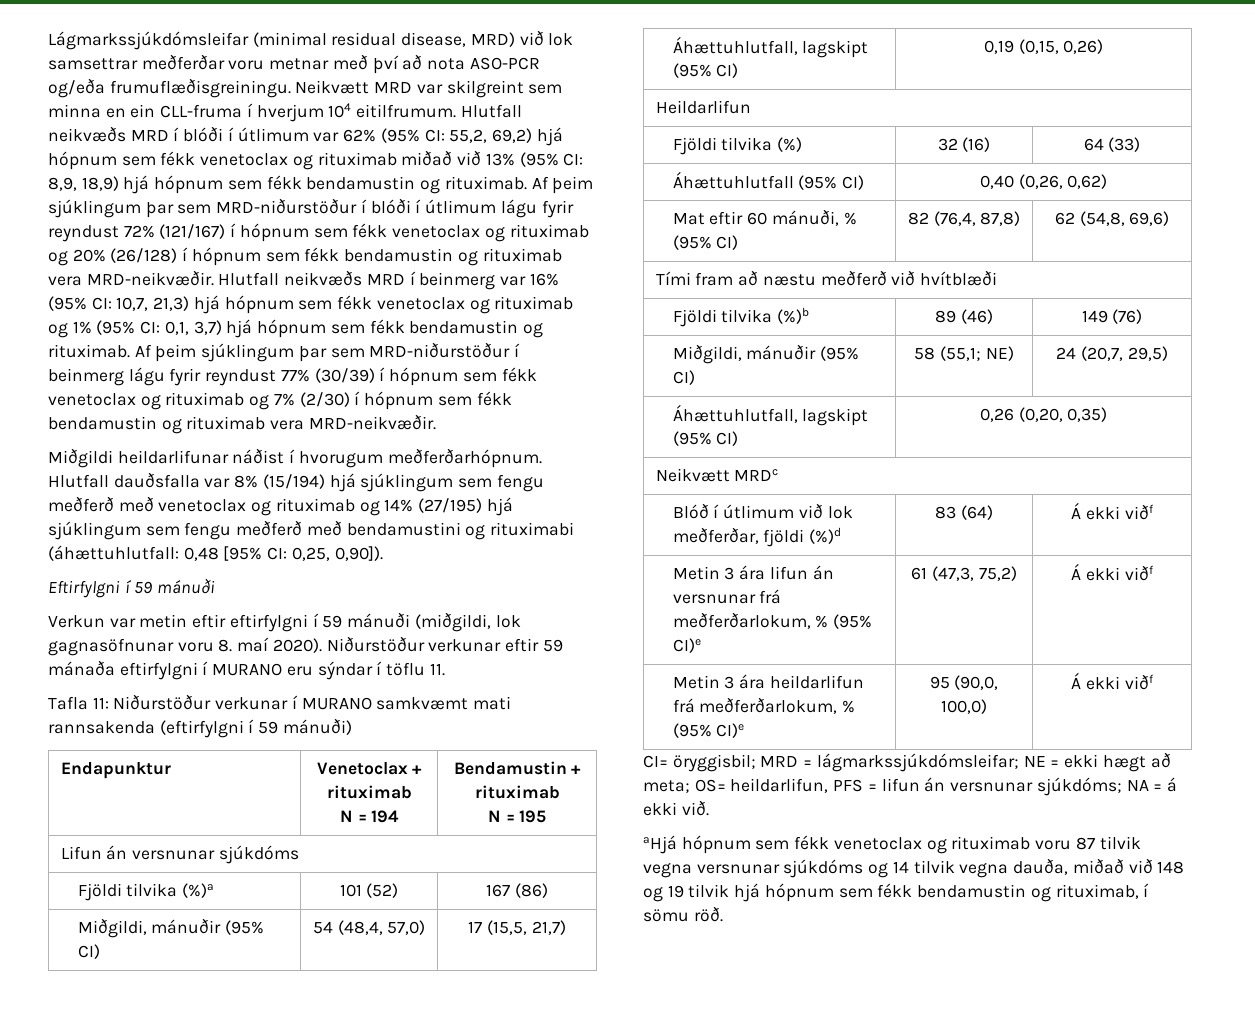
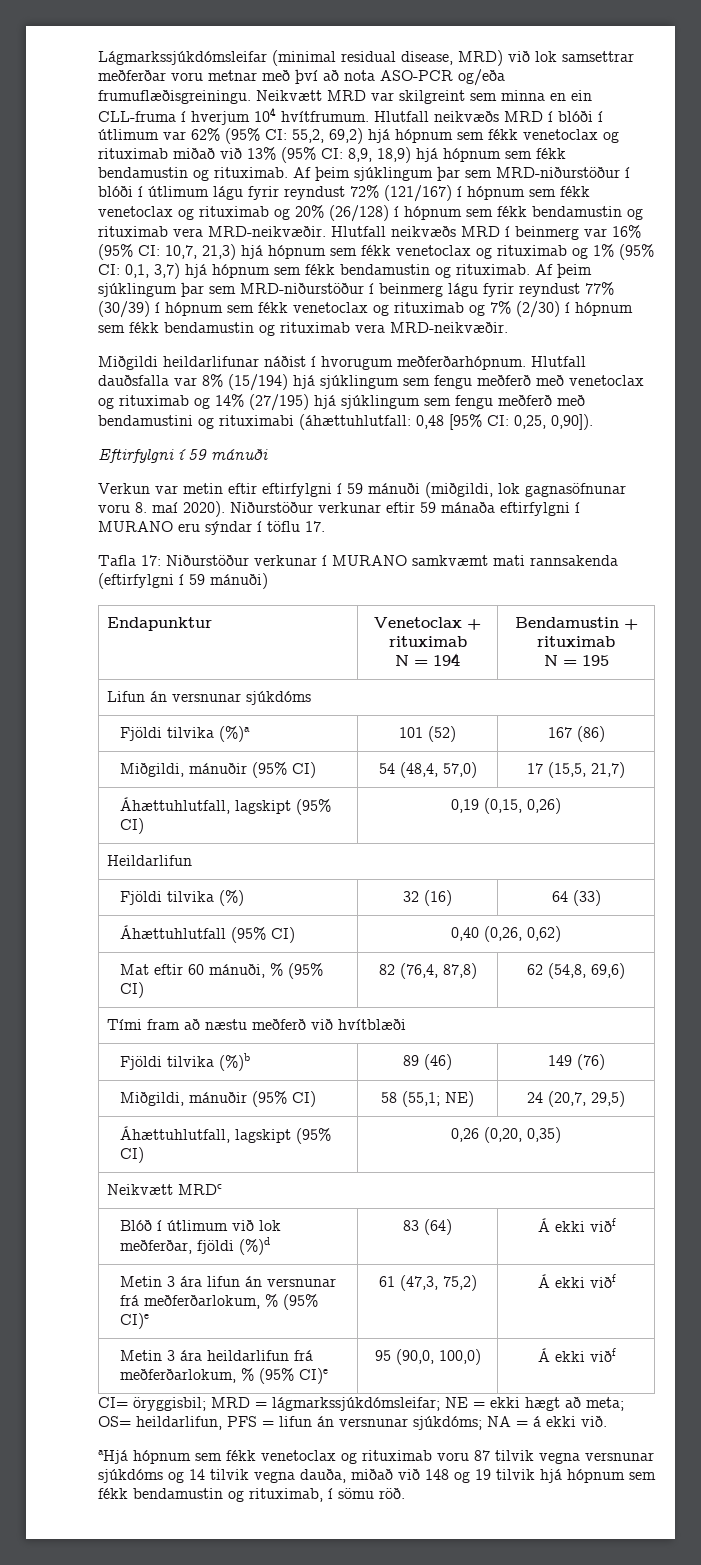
- Neikvætt MRD var skilgreint sem minna en ein CLL-fruma í hverjum 104 eitilfrumum.
+ Neikvætt MRD var skilgreint sem minna en ein CLL-fruma í hverjum 104 hvítfrumum.
- Niðurstöður verkunar eftir 59 mánaða eftirfylgni í MURANO eru sýndar í töflu 11.
+ Niðurstöður verkunar eftir 59 mánaða eftirfylgni í MURANO eru sýndar í töflu 17.
- Tafla 11: Niðurstöður verkunar í MURANO samkvæmt mati rannsakenda (eftirfylgni í 59 mánuði)
+ Tafla 17: Niðurstöður verkunar í MURANO samkvæmt mati rannsakenda (eftirfylgni í 59 mánuði)

